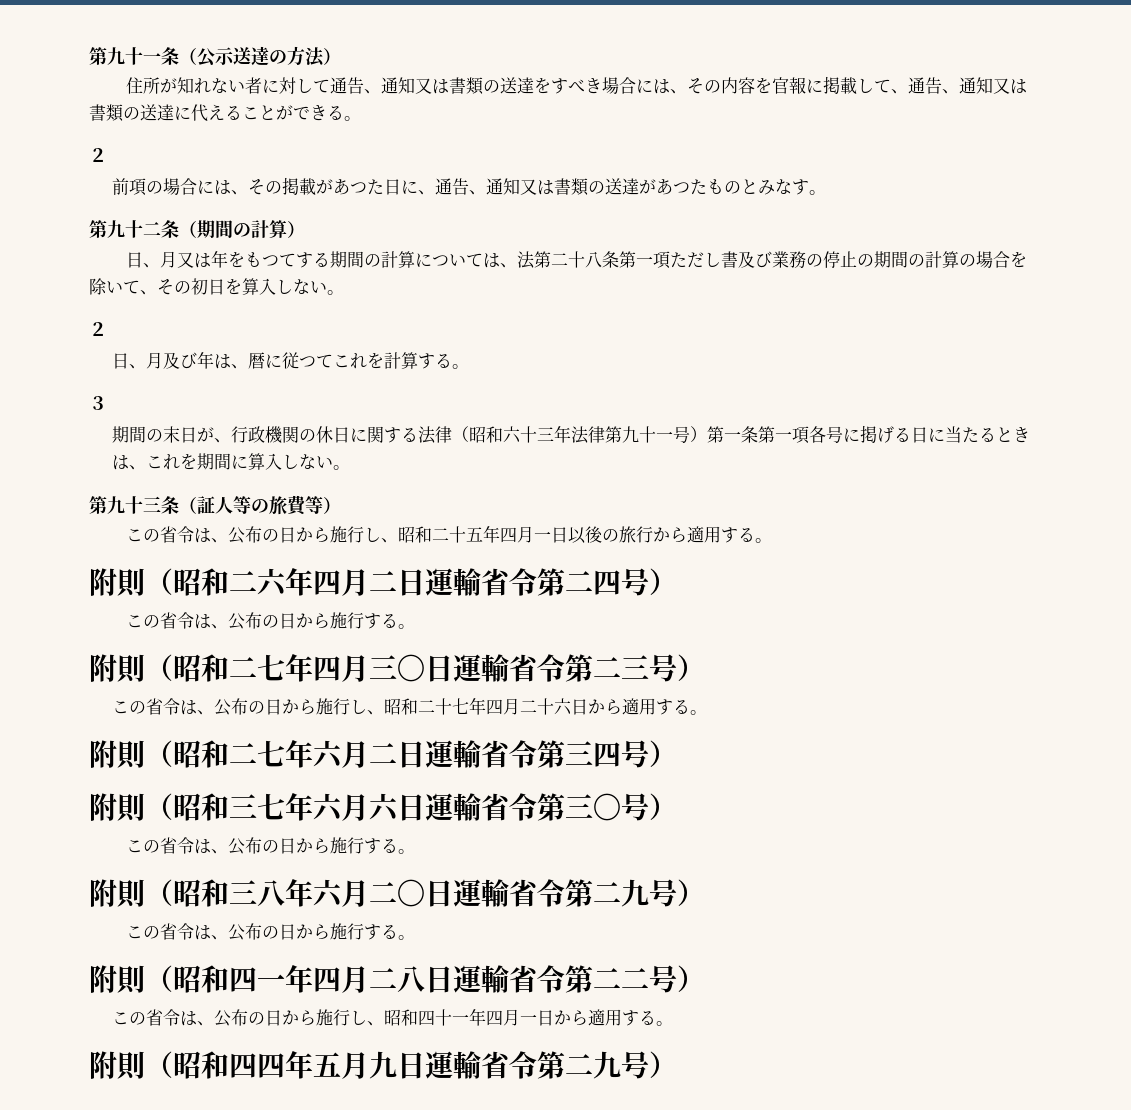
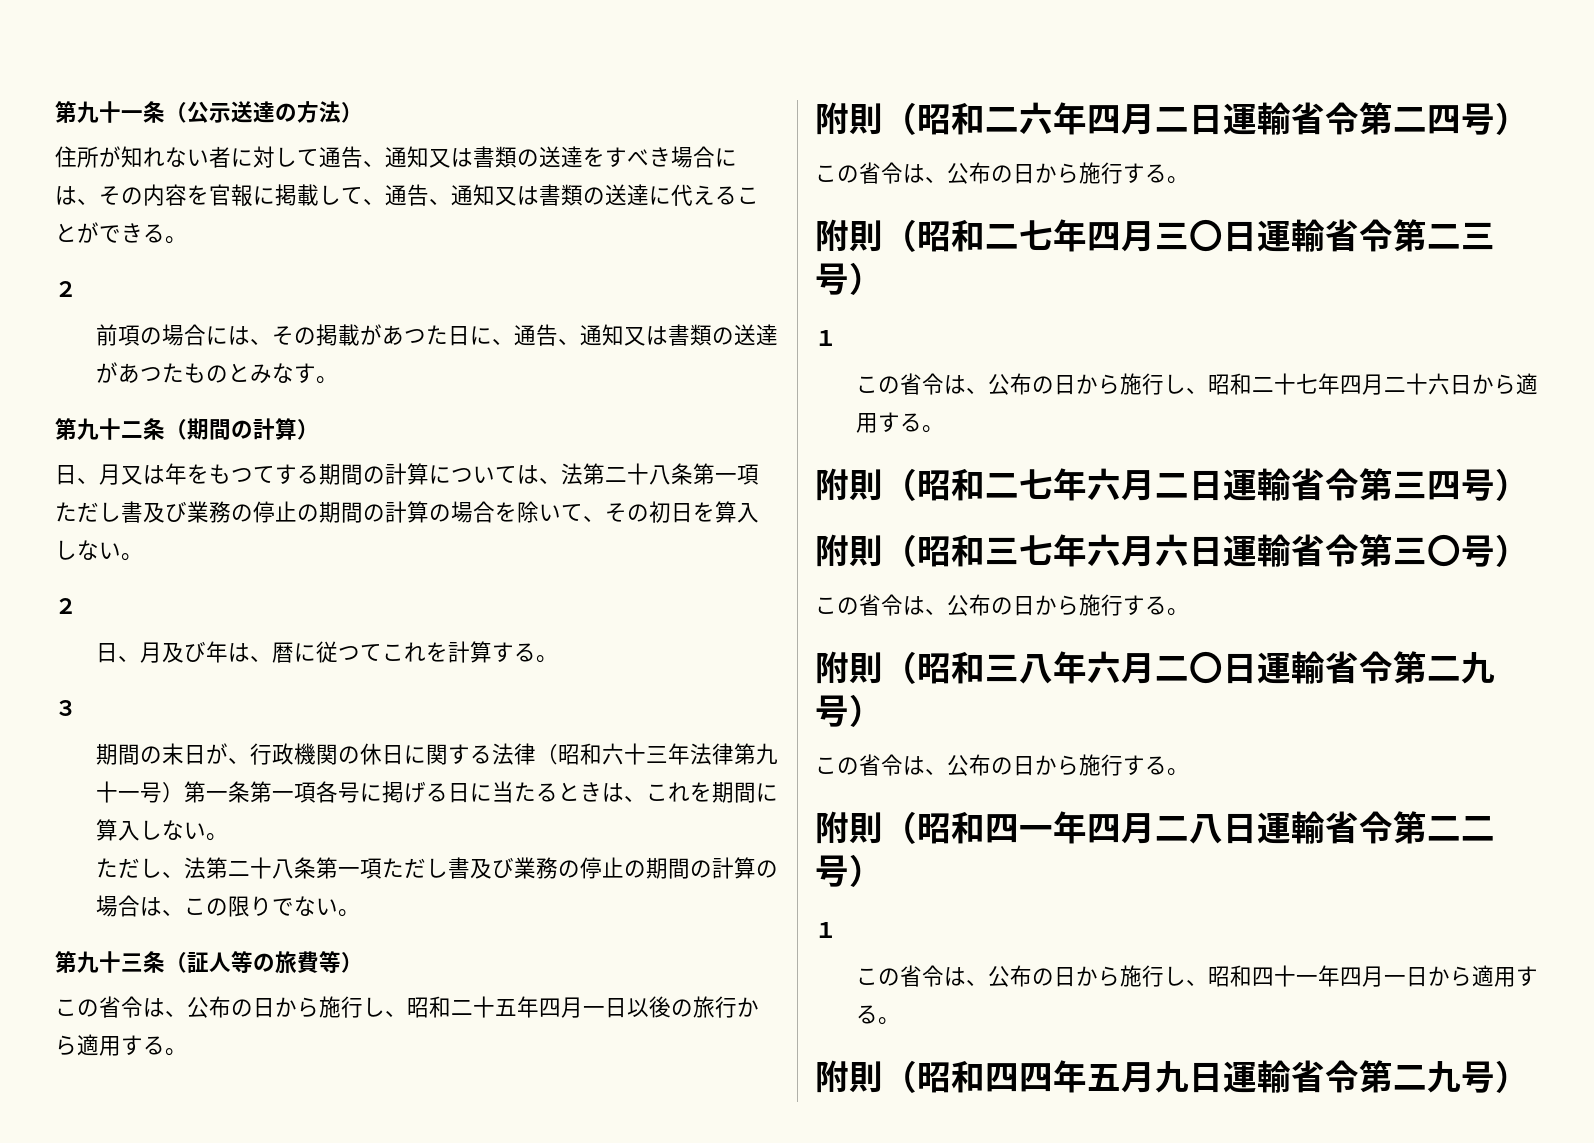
+ ただし、法第二十八条第一項ただし書及び業務の停止の期間の計算の場合は、この限りでない。
  附則（昭和二七年四月三〇日運輸省令第二三号）
+ １
  附則（昭和四一年四月二八日運輸省令第二二号）
+ １

